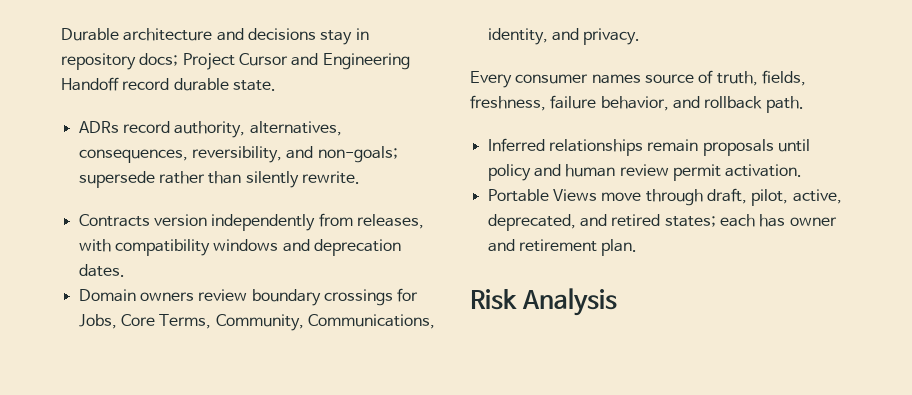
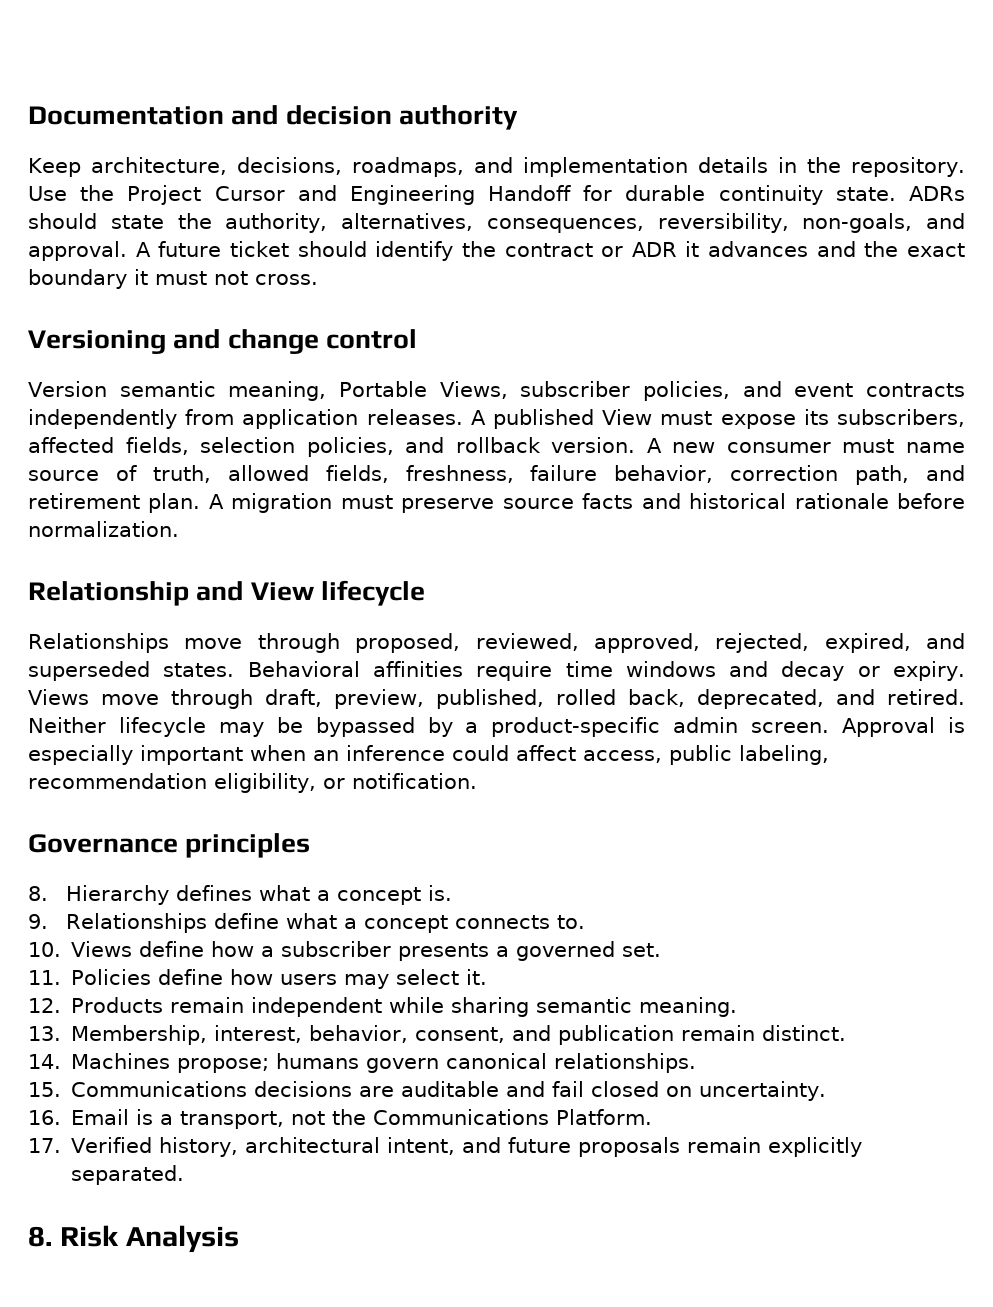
- Durable architecture and decisions stay in repository docs; Project Cursor and Engineering Handoff record durable state.
- ADRs record authority, alternatives, consequences, reversibility, and non-goals; supersede rather than silently rewrite.
- Contracts version independently from releases, with compatibility windows and deprecation dates.
- Domain owners review boundary crossings for Jobs, Core Terms, Community, Communications, identity, and privacy.
- Every consumer names source of truth, fields, freshness, failure behavior, and rollback path.
- Inferred relationships remain proposals until policy and human review permit activation.
- Portable Views move through draft, pilot, active, deprecated, and retired states; each has owner and retirement plan.
- Risk Analysis
+ Documentation and decision authority
+ Keep architecture, decisions, roadmaps, and implementation details in the repository. Use the Project Cursor and Engineering Handoff for durable continuity state. ADRs should state the authority, alternatives, consequences, reversibility, non-goals, and approval. A future ticket should identify the contract or ADR it advances and the exact boundary it must not cross.
+ Versioning and change control
+ Version semantic meaning, Portable Views, subscriber policies, and event contracts independently from application releases. A published View must expose its subscribers, affected fields, selection policies, and rollback version. A new consumer must name source of truth, allowed fields, freshness, failure behavior, correction path, and retirement plan. A migration must preserve source facts and historical rationale before normalization.
+ Relationship and View lifecycle
+ Relationships move through proposed, reviewed, approved, rejected, expired, and superseded states. Behavioral affinities require time windows and decay or expiry. Views move through draft, preview, published, rolled back, deprecated, and retired. Neither lifecycle may be bypassed by a product-specific admin screen. Approval is especially important when an inference could affect access, public labeling, recommendation eligibility, or notification.
+ Governance principles
+ 8. Hierarchy defines what a concept is.
+ 9. Relationships define what a concept connects to.
+ 10. Views define how a subscriber presents a governed set.
+ 11. Policies define how users may select it.
+ 12. Products remain independent while sharing semantic meaning.
+ 13. Membership, interest, behavior, consent, and publication remain distinct.
+ 14. Machines propose; humans govern canonical relationships.
+ 15. Communications decisions are auditable and fail closed on uncertainty.
+ 16. Email is a transport, not the Communications Platform.
+ 17. Verified history, architectural intent, and future proposals remain explicitly separated.
+ 8. Risk Analysis

